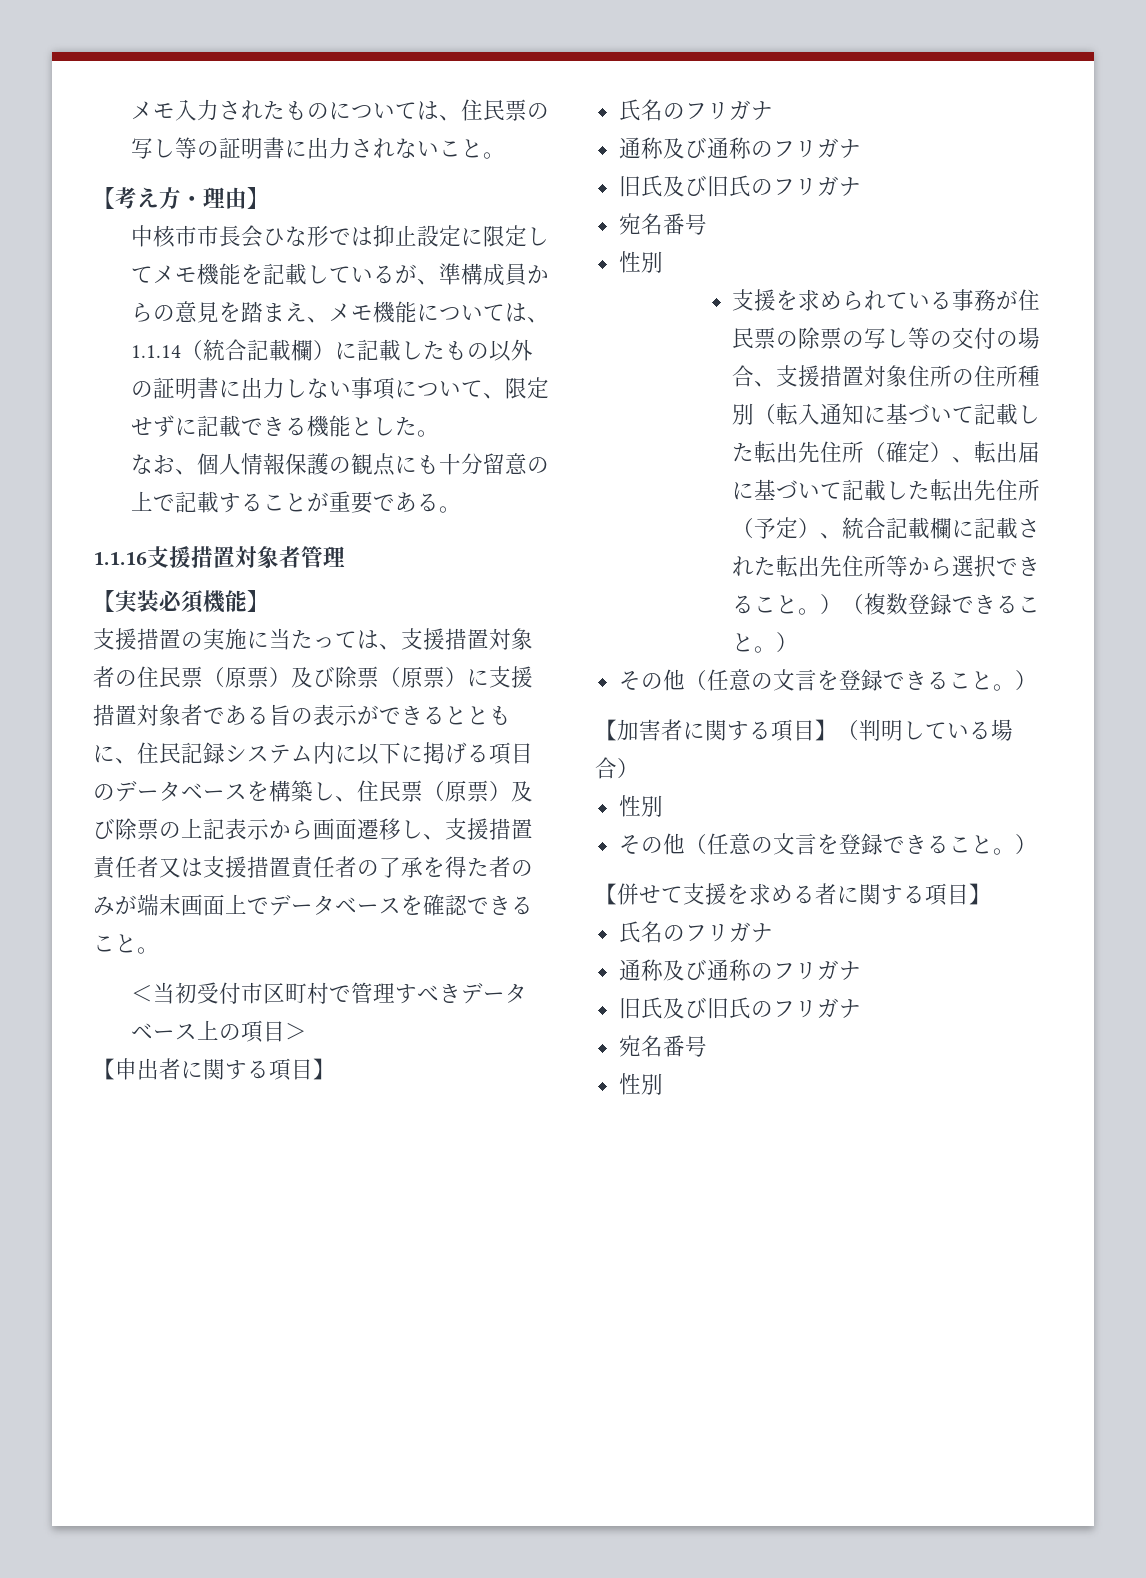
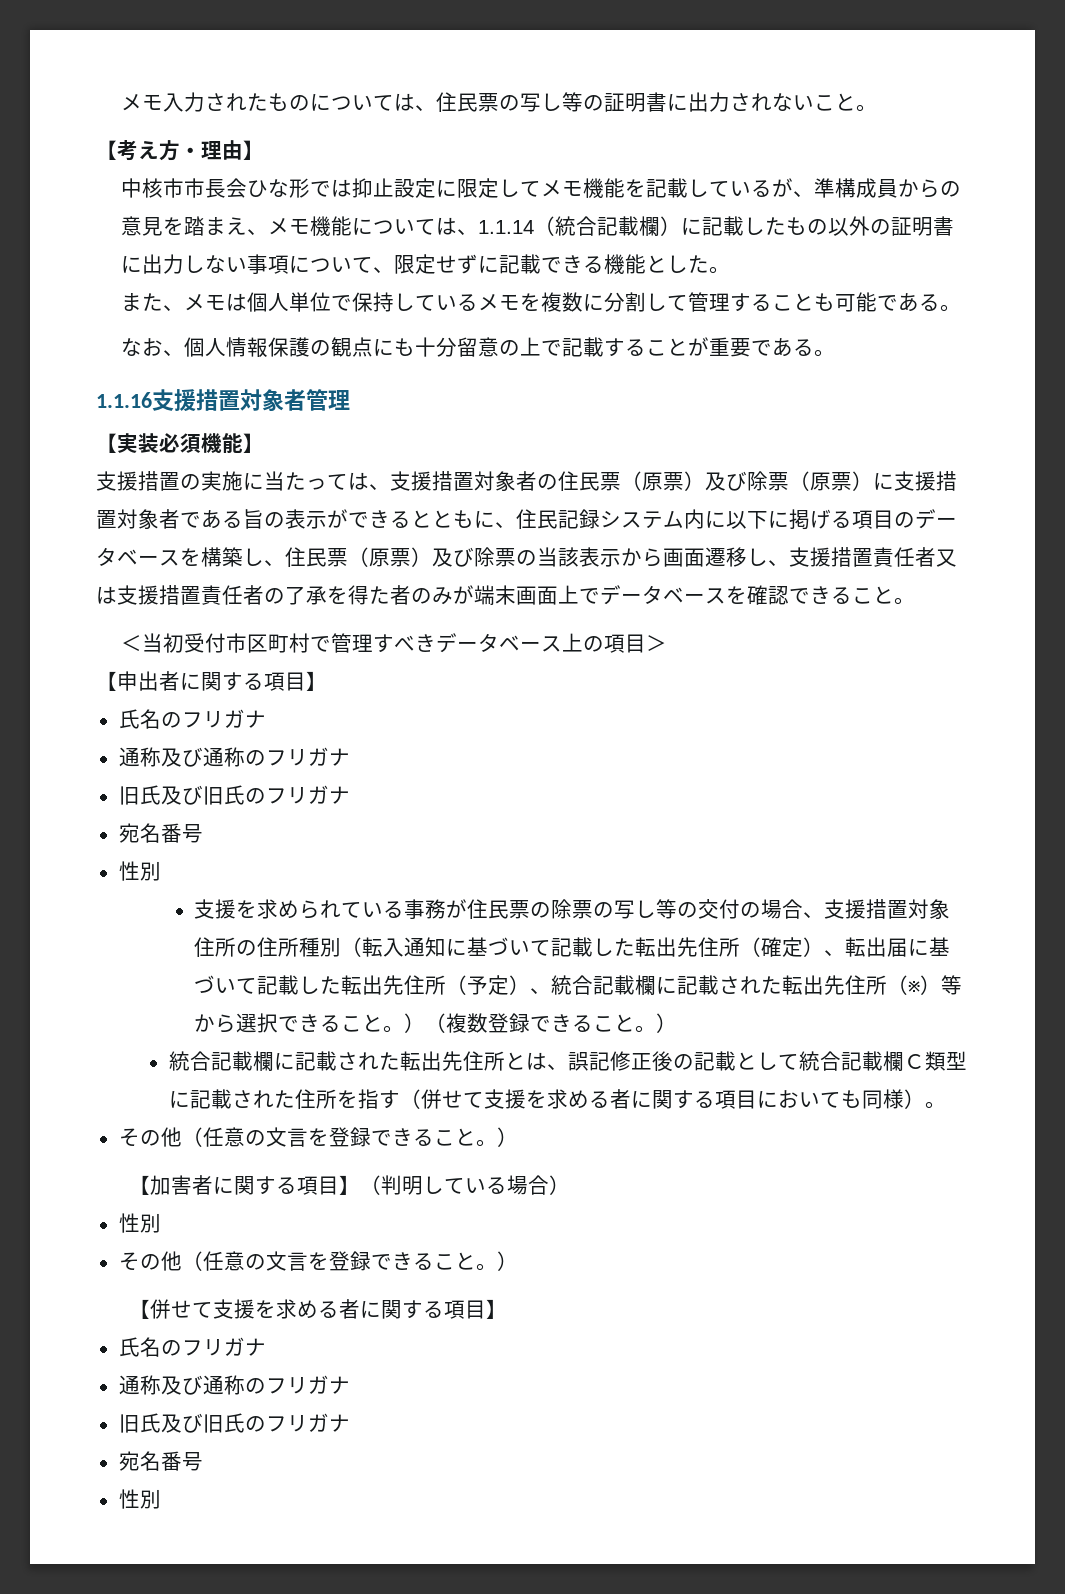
+ また、メモは個人単位で保持しているメモを複数に分割して管理することも可能である。
- 支援措置の実施に当たっては、支援措置対象者の住民票（原票）及び除票（原票）に支援措置対象者である旨の表示ができるとともに、住民記録システム内に以下に掲げる項目のデータベースを構築し、住民票（原票）及び除票の上記表示から画面遷移し、支援措置責任者又は支援措置責任者の了承を得た者のみが端末画面上でデータベースを確認できること。
+ 支援措置の実施に当たっては、支援措置対象者の住民票（原票）及び除票（原票）に支援措置対象者である旨の表示ができるとともに、住民記録システム内に以下に掲げる項目のデータベースを構築し、住民票（原票）及び除票の当該表示から画面遷移し、支援措置責任者又は支援措置責任者の了承を得た者のみが端末画面上でデータベースを確認できること。
- 支援を求められている事務が住民票の除票の写し等の交付の場合、支援措置対象住所の住所種別（転入通知に基づいて記載した転出先住所（確定）、転出届に基づいて記載した転出先住所（予定）、統合記載欄に記載された転出先住所等から選択できること。）（複数登録できること。）
+ 支援を求められている事務が住民票の除票の写し等の交付の場合、支援措置対象住所の住所種別（転入通知に基づいて記載した転出先住所（確定）、転出届に基づいて記載した転出先住所（予定）、統合記載欄に記載された転出先住所（※）等から選択できること。）（複数登録できること。）
+ 統合記載欄に記載された転出先住所とは、誤記修正後の記載として統合記載欄Ｃ類型に記載された住所を指す（併せて支援を求める者に関する項目においても同様）。

